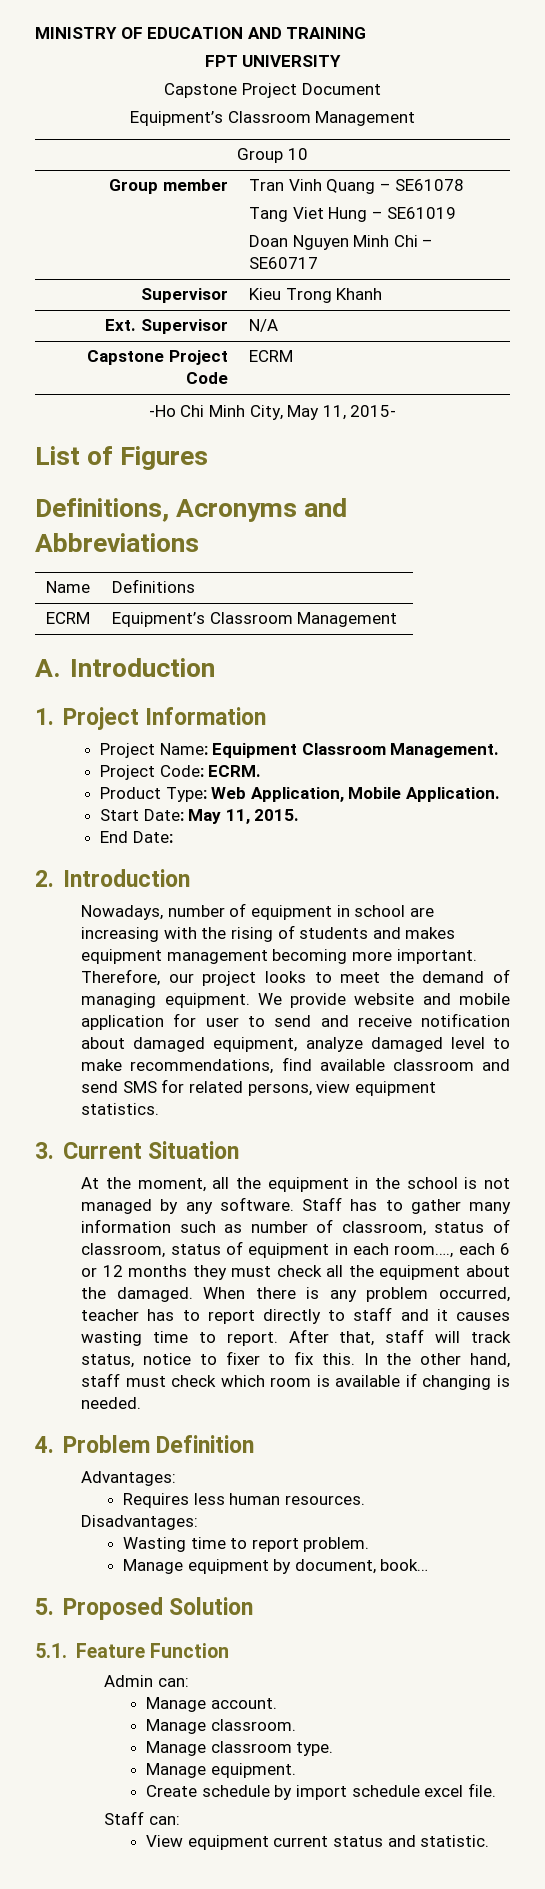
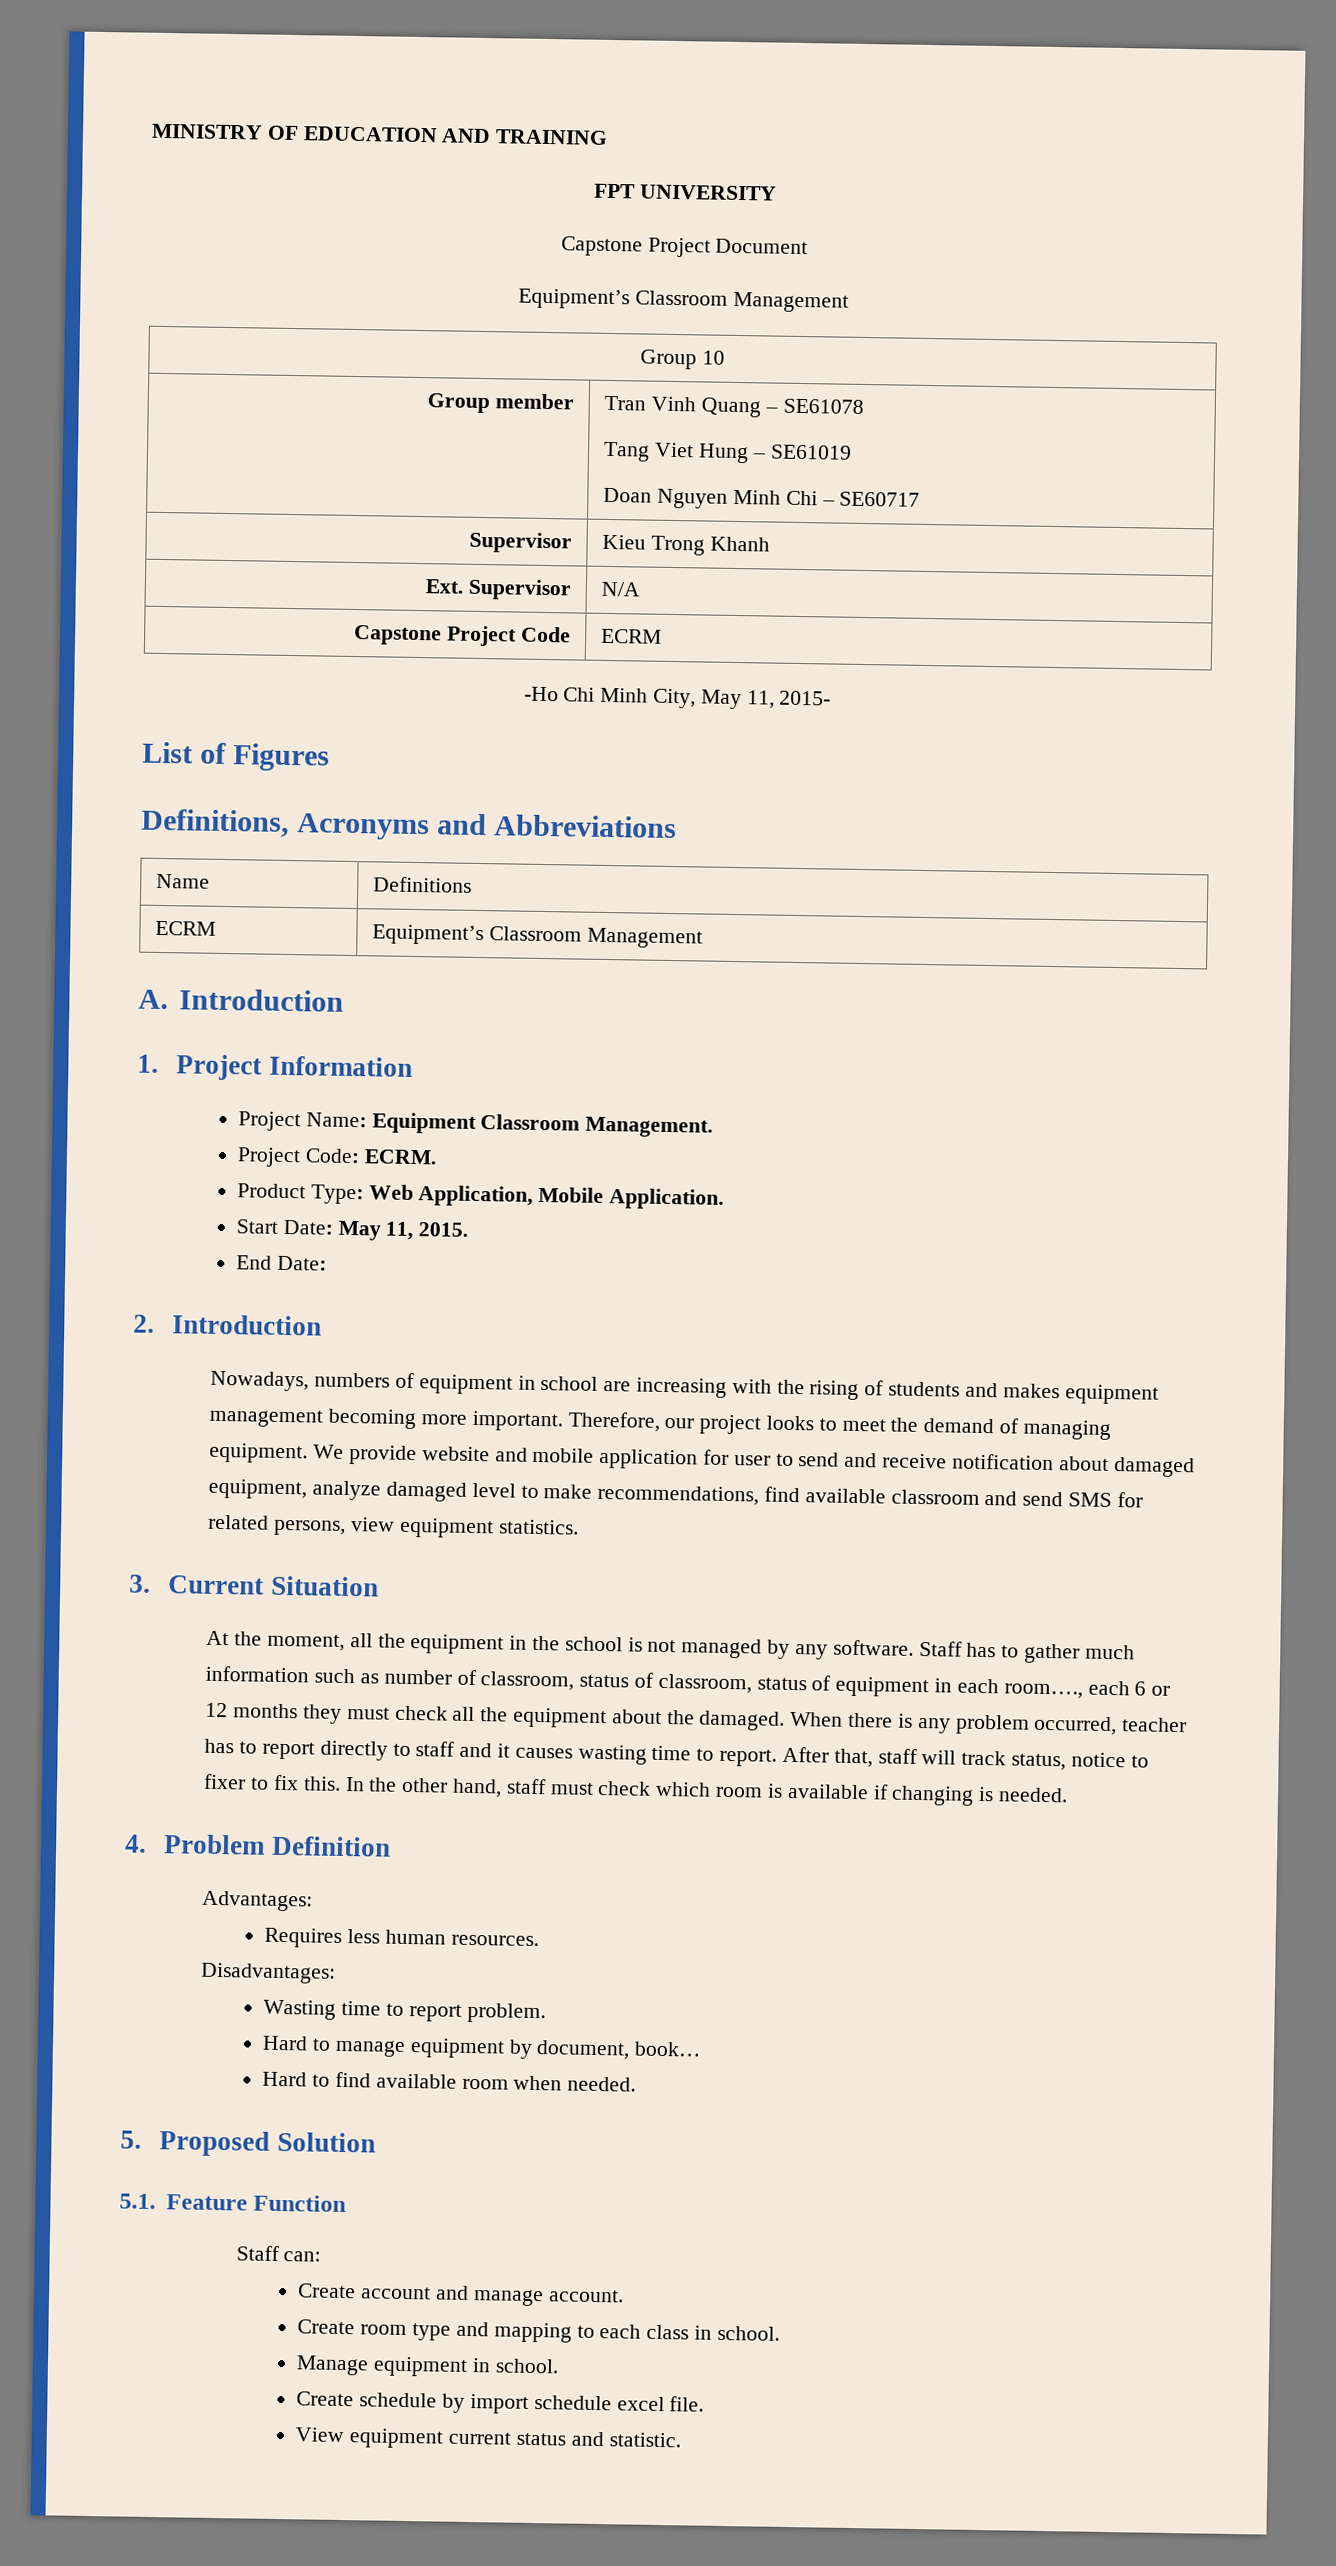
- Nowadays, number of equipment in school are increasing with the rising of students and makes equipment management becoming more important.
+ Nowadays, numbers of equipment in school are increasing with the rising of students and makes equipment management becoming more important.
- Staff has to gather many information such as number of classroom, status of classroom, status of equipment in each room…., each 6 or 12 months they must check all the equipment about the damaged.
+ Staff has to gather much information such as number of classroom, status of classroom, status of equipment in each room…., each 6 or 12 months they must check all the equipment about the damaged.
- Manage equipment by document, book…
+ Hard to manage equipment by document, book…
+ Hard to find available room when needed.
- Admin can:
- Manage account.
- Manage classroom.
- Manage classroom type.
- Manage equipment.
+ Staff can:
+ Create account and manage account.
+ Create room type and mapping to each class in school.
+ Manage equipment in school.
- Staff can:

